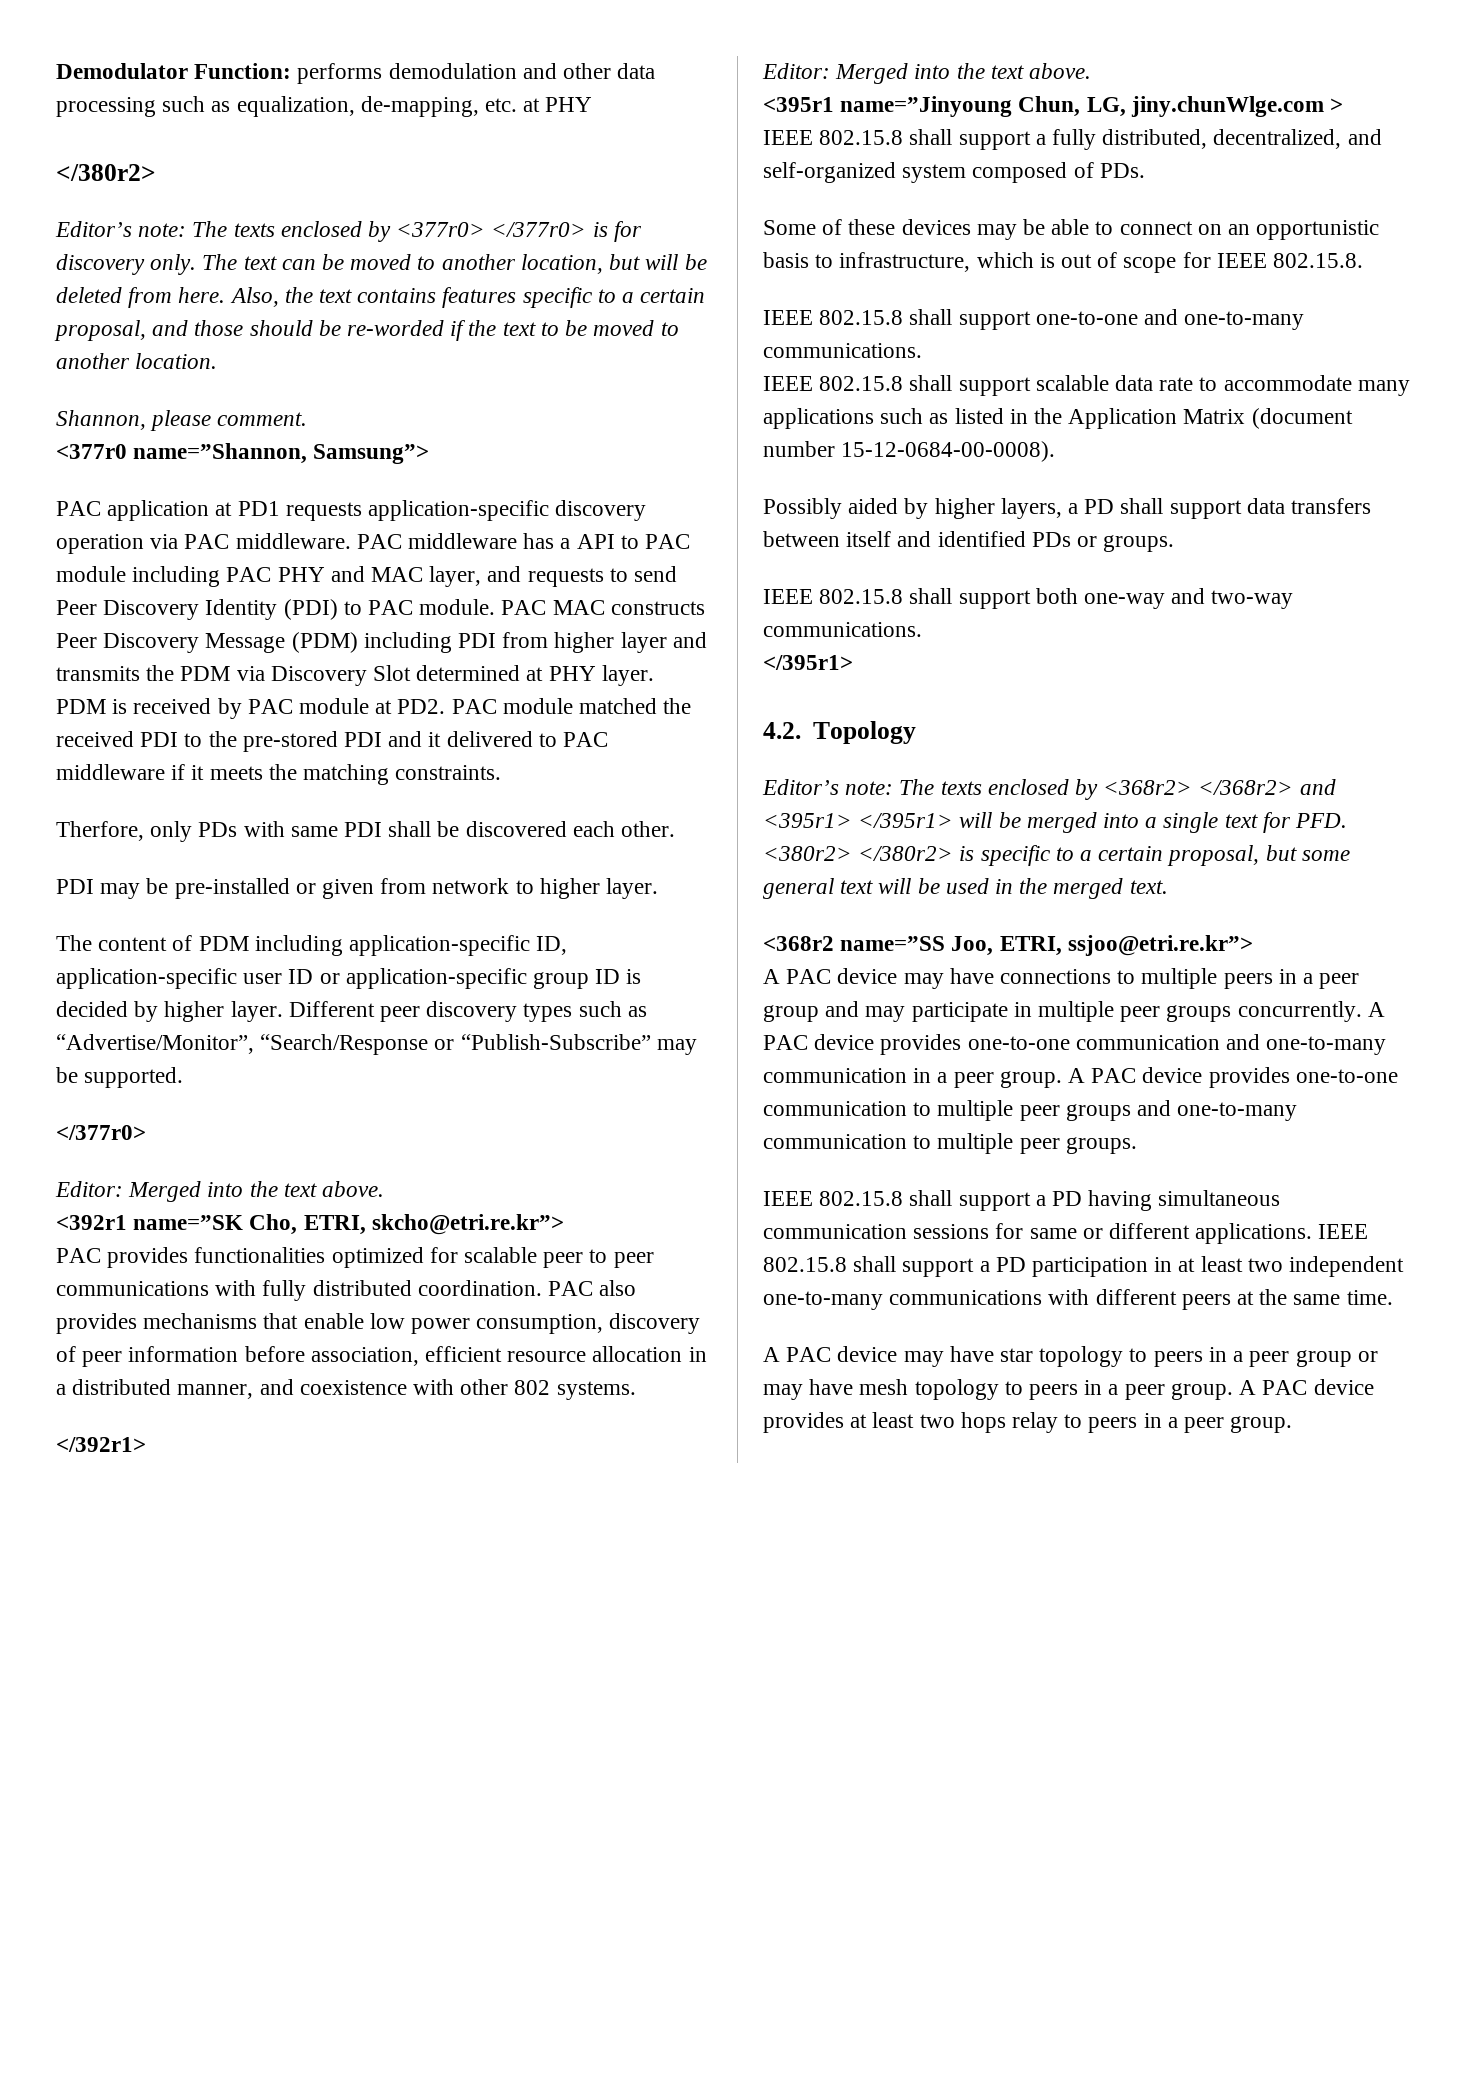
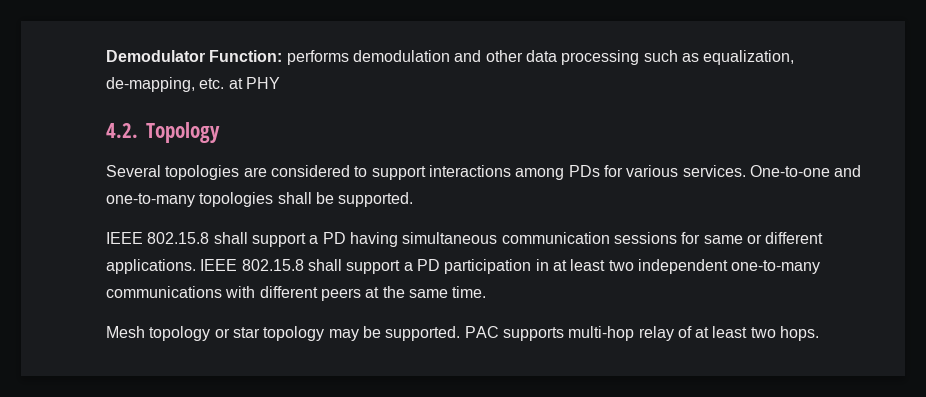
  Demodulator Function: performs demodulation and other data processing such as equalization, de-mapping, etc. at PHY
- </380r2>
- Editor’s note: The texts enclosed by <377r0> </377r0> is for discovery only. The text can be moved to another location, but will be deleted from here. Also, the text contains features specific to a certain proposal, and those should be re-worded if the text to be moved to another location.
- Shannon, please comment.
- <377r0 name=”Shannon, Samsung”>
- PAC application at PD1 requests application-specific discovery operation via PAC middleware. PAC middleware has a API to PAC module including PAC PHY and MAC layer, and requests to send Peer Discovery Identity (PDI) to PAC module. PAC MAC constructs Peer Discovery Message (PDM) including PDI from higher layer and transmits the PDM via Discovery Slot determined at PHY layer. PDM is received by PAC module at PD2. PAC module matched the received PDI to the pre-stored PDI and it delivered to PAC middleware if it meets the matching constraints.
- Therfore, only PDs with same PDI shall be discovered each other.
- PDI may be pre-installed or given from network to higher layer.
- The content of PDM including application-specific ID, application-specific user ID or application-specific group ID is decided by higher layer. Different peer discovery types such as “Advertise/Monitor”, “Search/Response or “Publish-Subscribe” may be supported.
- </377r0>
- Editor: Merged into the text above.
- <392r1 name=”SK Cho, ETRI, skcho@etri.re.kr”>
- PAC provides functionalities optimized for scalable peer to peer communications with fully distributed coordination. PAC also provides mechanisms that enable low power consumption, discovery of peer information before association, efficient resource allocation in a distributed manner, and coexistence with other 802 systems.
- </392r1>
- Editor: Merged into the text above.
- <395r1 name=”Jinyoung Chun, LG, jiny.chunWlge.com >
- IEEE 802.15.8 shall support a fully distributed, decentralized, and self-organized system composed of PDs.
- Some of these devices may be able to connect on an opportunistic basis to infrastructure, which is out of scope for IEEE 802.15.8.
- IEEE 802.15.8 shall support one-to-one and one-to-many communications.
- IEEE 802.15.8 shall support scalable data rate to accommodate many applications such as listed in the Application Matrix (document number 15-12-0684-00-0008).
- Possibly aided by higher layers, a PD shall support data transfers between itself and identified PDs or groups.
- IEEE 802.15.8 shall support both one-way and two-way communications.
- </395r1>
  4.2. Topology
- Editor’s note: The texts enclosed by <368r2> </368r2> and <395r1> </395r1> will be merged into a single text for PFD. <380r2> </380r2> is specific to a certain proposal, but some general text will be used in the merged text.
- <368r2 name=”SS Joo, ETRI, ssjoo@etri.re.kr”>
- A PAC device may have connections to multiple peers in a peer group and may participate in multiple peer groups concurrently. A PAC device provides one-to-one communication and one-to-many communication in a peer group. A PAC device provides one-to-one communication to multiple peer groups and one-to-many communication to multiple peer groups.
+ Several topologies are considered to support interactions among PDs for various services. One-to-one and one-to-many topologies shall be supported.
- A PAC device may have star topology to peers in a peer group or may have mesh topology to peers in a peer group. A PAC device provides at least two hops relay to peers in a peer group.
+ Mesh topology or star topology may be supported. PAC supports multi-hop relay of at least two hops.

